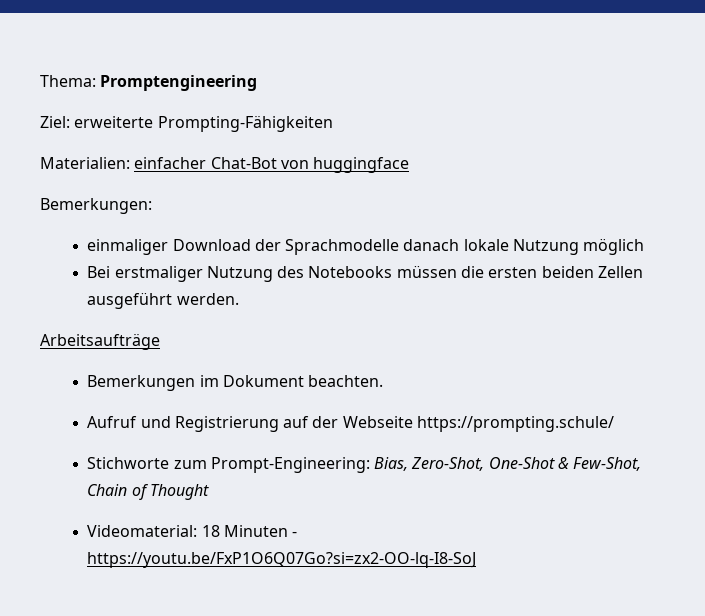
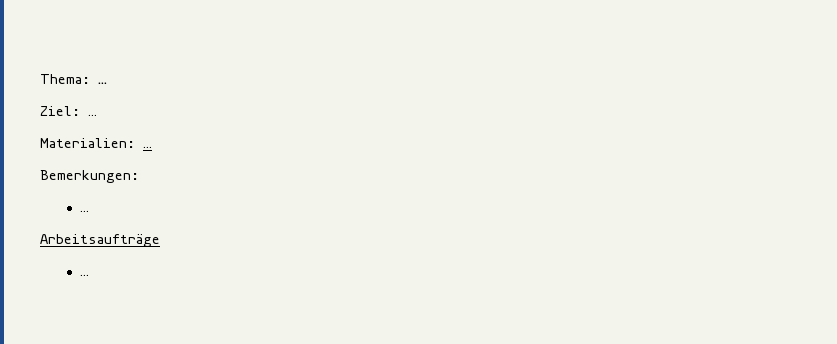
- Thema: Promptengineering
+ Thema: …
- Ziel: erweiterte Prompting-Fähigkeiten
+ Ziel: …
- Materialien: einfacher Chat-Bot von huggingface
+ Materialien: …
  Bemerkungen:
- einmaliger Download der Sprachmodelle danach lokale Nutzung möglich
- Bei erstmaliger Nutzung des Notebooks müssen die ersten beiden Zellen ausgeführt werden.
+ …
  Arbeitsaufträge
- Bemerkungen im Dokument beachten.
- Aufruf und Registrierung auf der Webseite https://prompting.schule/
- Stichworte zum Prompt-Engineering: Bias, Zero-Shot, One-Shot & Few-Shot, Chain of Thought
- Videomaterial: 18 Minuten - https://youtu.be/FxP1O6Q07Go?si=zx2-OO-lq-I8-SoJ
+ …

